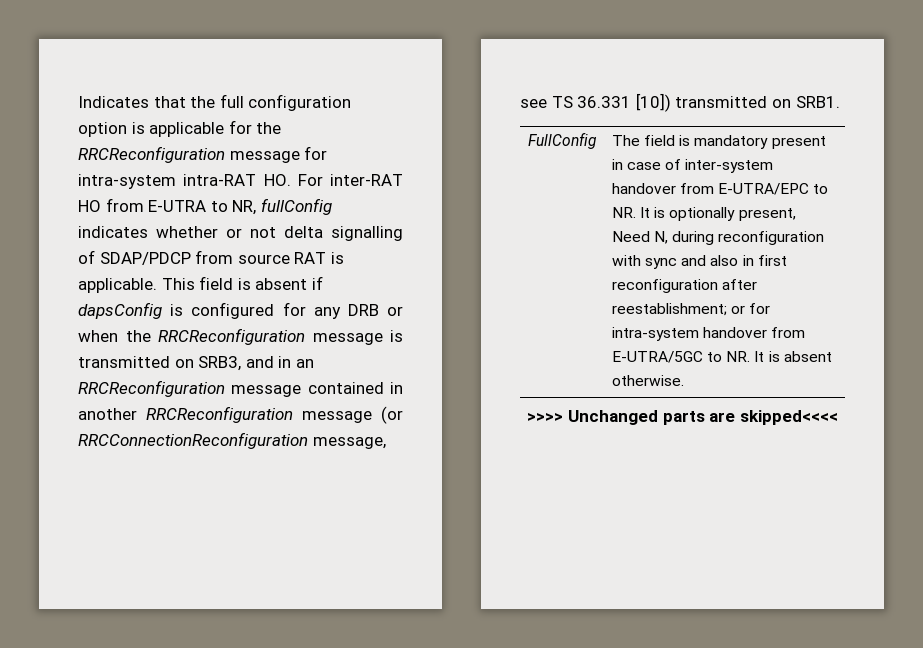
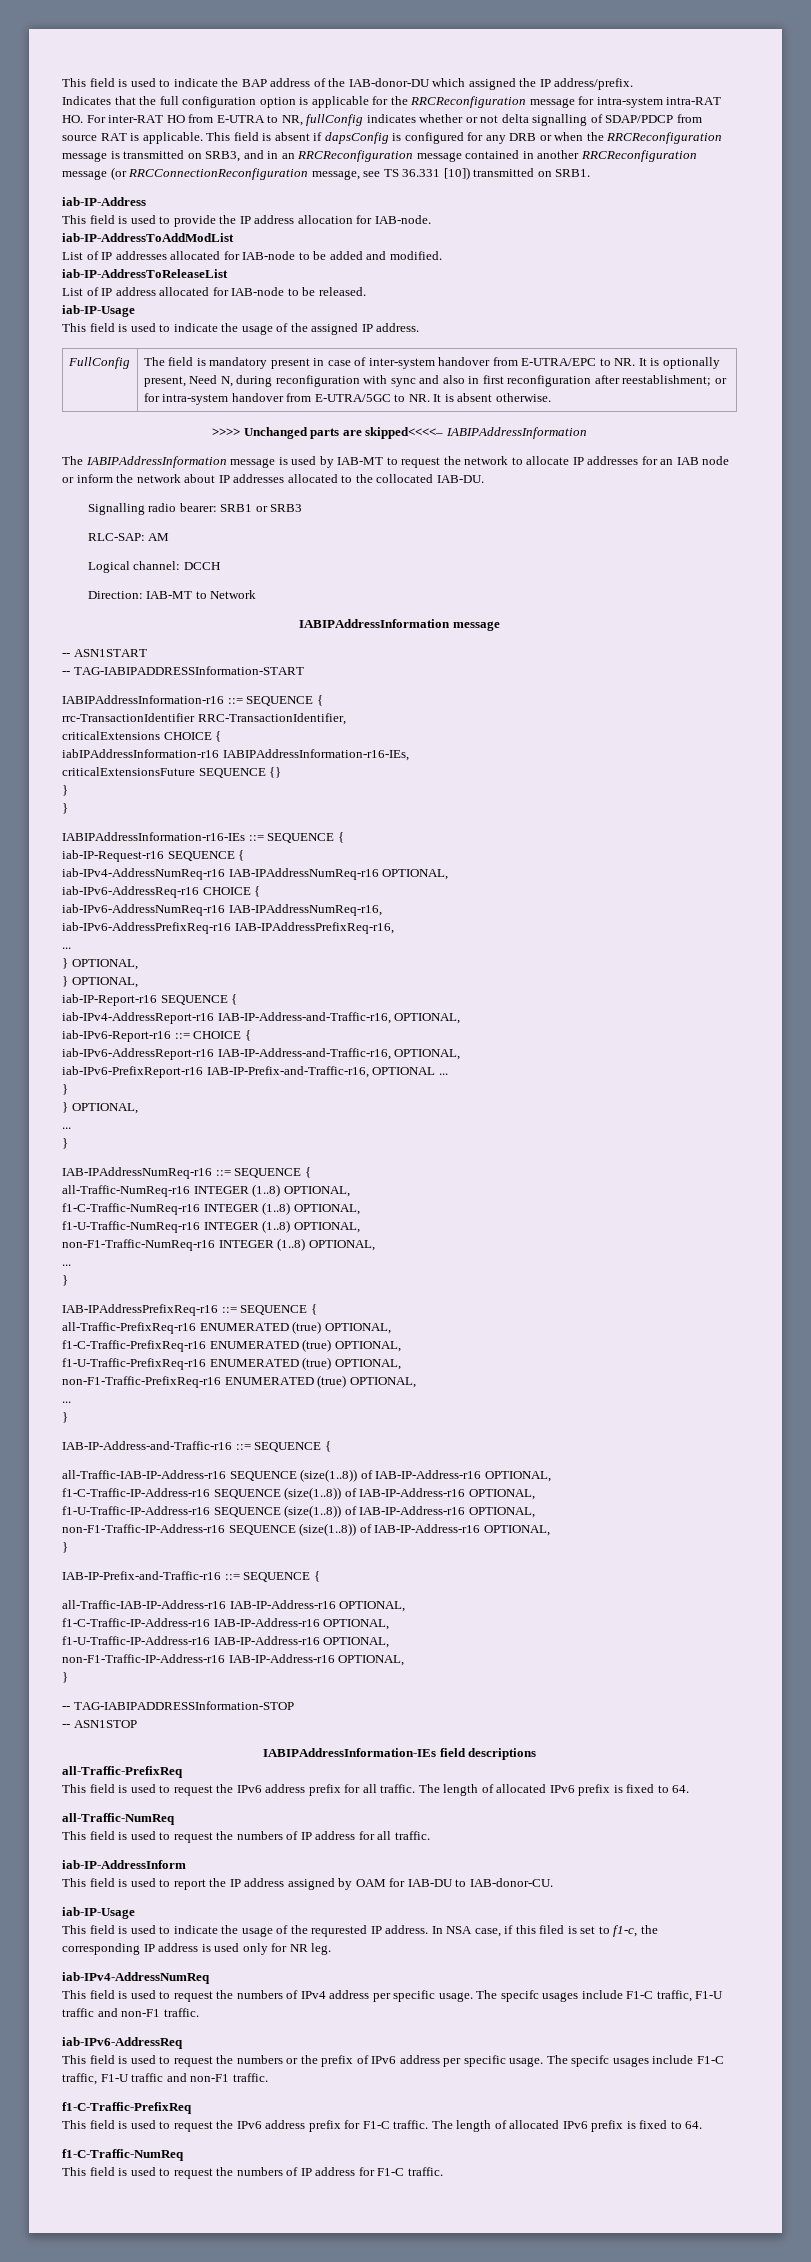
+ This field is used to indicate the BAP address of the IAB-donor-DU which assigned the IP address/prefix.
+ iab-IP-Address
+ This field is used to provide the IP address allocation for IAB-node.
+ iab-IP-AddressToAddModList
+ List of IP addresses allocated for IAB-node to be added and modified.
+ iab-IP-AddressToReleaseList
+ List of IP address allocated for IAB-node to be released.
+ iab-IP-Usage
+ This field is used to indicate the usage of the assigned IP address.
- >>>> Unchanged parts are skipped<<<<
+ >>>> Unchanged parts are skipped<<<<– IABIPAddressInformation
+ The IABIPAddressInformation message is used by IAB-MT to request the network to allocate IP addresses for an IAB node or inform the network about IP addresses allocated to the collocated IAB-DU.
+ Signalling radio bearer: SRB1 or SRB3
+ RLC-SAP: AM
+ Logical channel: DCCH
+ Direction: IAB-MT to Network
+ IABIPAddressInformation message
+ -- ASN1START
+ -- TAG-IABIPADDRESSInformation-START
+ IABIPAddressInformation-r16 ::= SEQUENCE {
+ rrc-TransactionIdentifier RRC-TransactionIdentifier,
+ criticalExtensions CHOICE {
+ iabIPAddressInformation-r16 IABIPAddressInformation-r16-IEs,
+ criticalExtensionsFuture SEQUENCE {}
+ }
+ }
+ IABIPAddressInformation-r16-IEs ::= SEQUENCE {
+ iab-IP-Request-r16 SEQUENCE {
+ iab-IPv4-AddressNumReq-r16 IAB-IPAddressNumReq-r16 OPTIONAL,
+ iab-IPv6-AddressReq-r16 CHOICE {
+ iab-IPv6-AddressNumReq-r16 IAB-IPAddressNumReq-r16,
+ iab-IPv6-AddressPrefixReq-r16 IAB-IPAddressPrefixReq-r16,
+ ...
+ } OPTIONAL,
+ } OPTIONAL,
+ iab-IP-Report-r16 SEQUENCE {
+ iab-IPv4-AddressReport-r16 IAB-IP-Address-and-Traffic-r16, OPTIONAL,
+ iab-IPv6-Report-r16 ::= CHOICE {
+ iab-IPv6-AddressReport-r16 IAB-IP-Address-and-Traffic-r16, OPTIONAL,
+ iab-IPv6-PrefixReport-r16 IAB-IP-Prefix-and-Traffic-r16, OPTIONAL ...
+ }
+ } OPTIONAL,
+ ...
+ }
+ IAB-IPAddressNumReq-r16 ::= SEQUENCE {
+ all-Traffic-NumReq-r16 INTEGER (1..8) OPTIONAL,
+ f1-C-Traffic-NumReq-r16 INTEGER (1..8) OPTIONAL,
+ f1-U-Traffic-NumReq-r16 INTEGER (1..8) OPTIONAL,
+ non-F1-Traffic-NumReq-r16 INTEGER (1..8) OPTIONAL,
+ ...
+ }
+ IAB-IPAddressPrefixReq-r16 ::= SEQUENCE {
+ all-Traffic-PrefixReq-r16 ENUMERATED (true) OPTIONAL,
+ f1-C-Traffic-PrefixReq-r16 ENUMERATED (true) OPTIONAL,
+ f1-U-Traffic-PrefixReq-r16 ENUMERATED (true) OPTIONAL,
+ non-F1-Traffic-PrefixReq-r16 ENUMERATED (true) OPTIONAL,
+ ...
+ }
+ IAB-IP-Address-and-Traffic-r16 ::= SEQUENCE {
+ all-Traffic-IAB-IP-Address-r16 SEQUENCE (size(1..8)) of IAB-IP-Address-r16 OPTIONAL,
+ f1-C-Traffic-IP-Address-r16 SEQUENCE (size(1..8)) of IAB-IP-Address-r16 OPTIONAL,
+ f1-U-Traffic-IP-Address-r16 SEQUENCE (size(1..8)) of IAB-IP-Address-r16 OPTIONAL,
+ non-F1-Traffic-IP-Address-r16 SEQUENCE (size(1..8)) of IAB-IP-Address-r16 OPTIONAL,
+ }
+ IAB-IP-Prefix-and-Traffic-r16 ::= SEQUENCE {
+ all-Traffic-IAB-IP-Address-r16 IAB-IP-Address-r16 OPTIONAL,
+ f1-C-Traffic-IP-Address-r16 IAB-IP-Address-r16 OPTIONAL,
+ f1-U-Traffic-IP-Address-r16 IAB-IP-Address-r16 OPTIONAL,
+ non-F1-Traffic-IP-Address-r16 IAB-IP-Address-r16 OPTIONAL,
+ }
+ -- TAG-IABIPADDRESSInformation-STOP
+ -- ASN1STOP
+ IABIPAddressInformation-IEs field descriptions
+ all-Traffic-PrefixReq
+ This field is used to request the IPv6 address prefix for all traffic. The length of allocated IPv6 prefix is fixed to 64.
+ all-Traffic-NumReq
+ This field is used to request the numbers of IP address for all traffic.
+ iab-IP-AddressInform
+ This field is used to report the IP address assigned by OAM for IAB-DU to IAB-donor-CU.
+ iab-IP-Usage
+ This field is used to indicate the usage of the requrested IP address. In NSA case, if this filed is set to f1-c, the corresponding IP address is used only for NR leg.
+ iab-IPv4-AddressNumReq
+ This field is used to request the numbers of IPv4 address per specific usage. The specifc usages include F1-C traffic, F1-U traffic and non-F1 traffic.
+ iab-IPv6-AddressReq
+ This field is used to request the numbers or the prefix of IPv6 address per specific usage. The specifc usages include F1-C traffic, F1-U traffic and non-F1 traffic.
+ f1-C-Traffic-PrefixReq
+ This field is used to request the IPv6 address prefix for F1-C traffic. The length of allocated IPv6 prefix is fixed to 64.
+ f1-C-Traffic-NumReq
+ This field is used to request the numbers of IP address for F1-C traffic.

